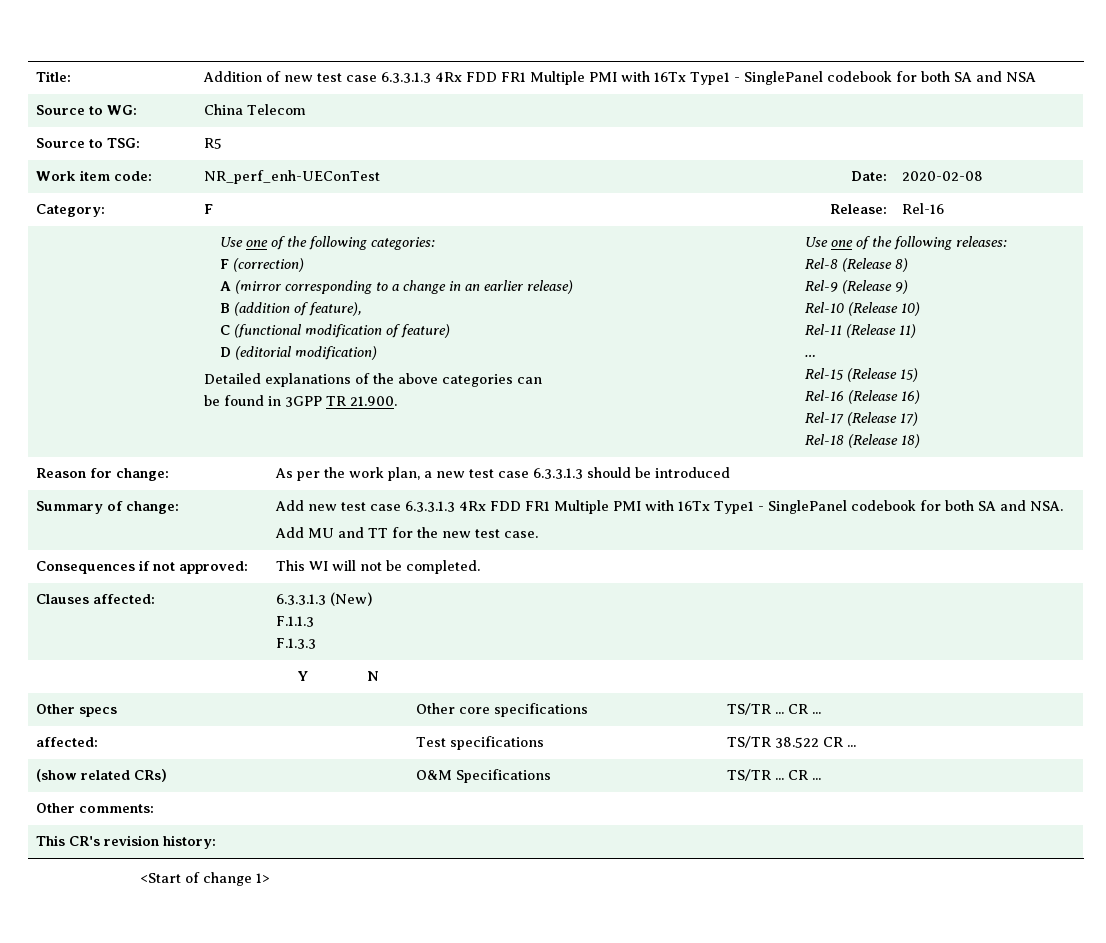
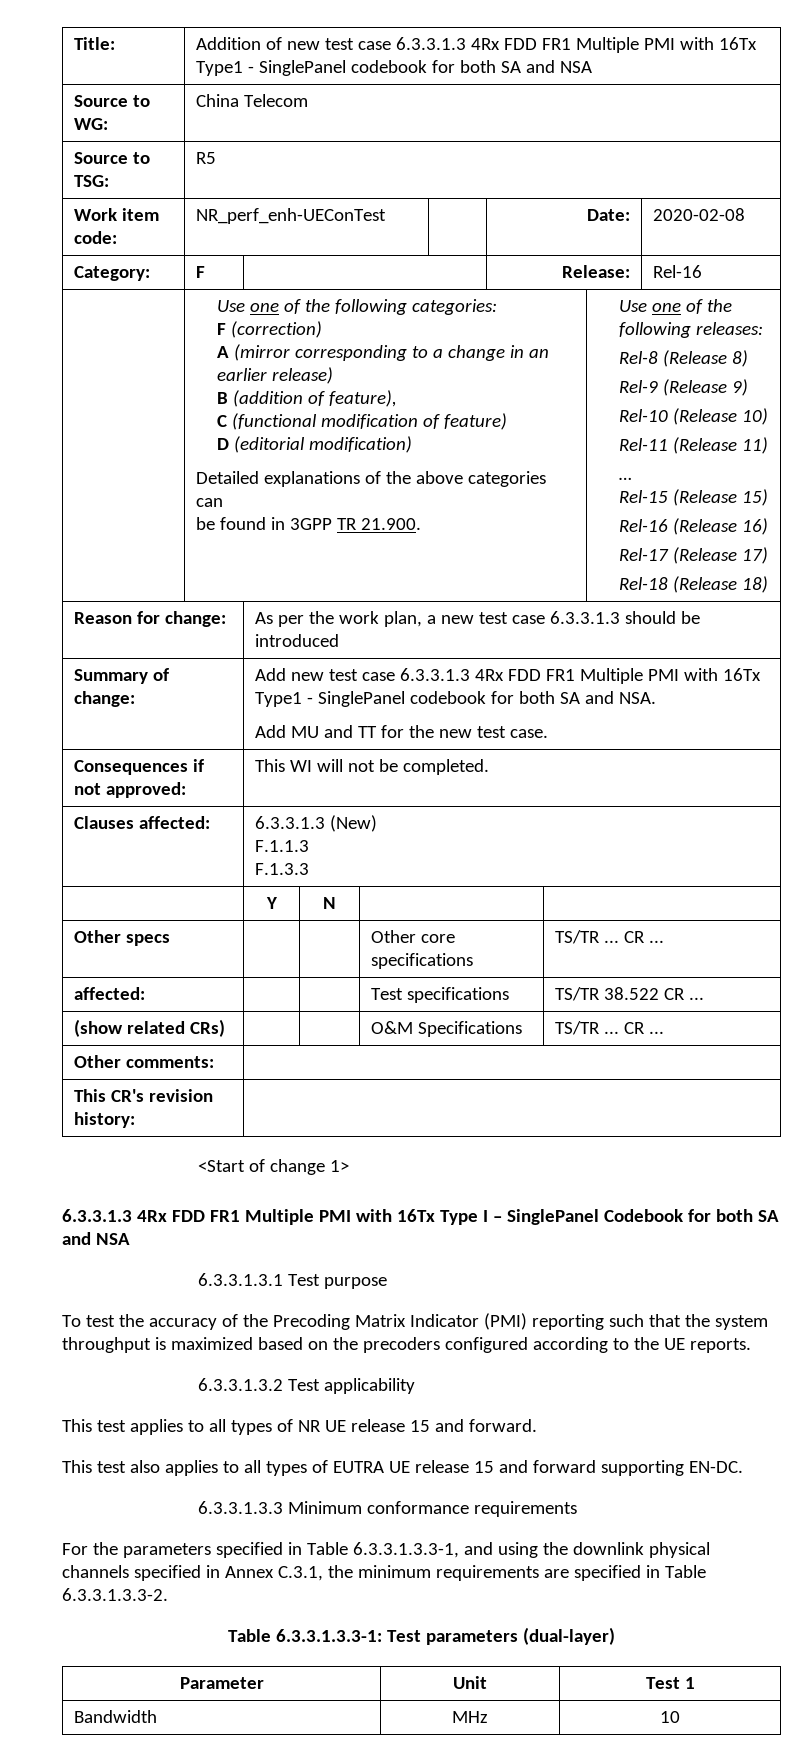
+ 6.3.3.1.3 4Rx FDD FR1 Multiple PMI with 16Tx Type I – SinglePanel Codebook for both SA and NSA
+ 6.3.3.1.3.1 Test purpose
+ To test the accuracy of the Precoding Matrix Indicator (PMI) reporting such that the system throughput is maximized based on the precoders configured according to the UE reports.
+ 6.3.3.1.3.2 Test applicability
+ This test applies to all types of NR UE release 15 and forward.
+ This test also applies to all types of EUTRA UE release 15 and forward supporting EN-DC.
+ 6.3.3.1.3.3 Minimum conformance requirements
+ For the parameters specified in Table 6.3.3.1.3.3-1, and using the downlink physical channels specified in Annex C.3.1, the minimum requirements are specified in Table 6.3.3.1.3.3-2.
+ Table 6.3.3.1.3.3-1: Test parameters (dual-layer)
+ Parameter | Unit | Test 1
+ Bandwidth | MHz | 10

